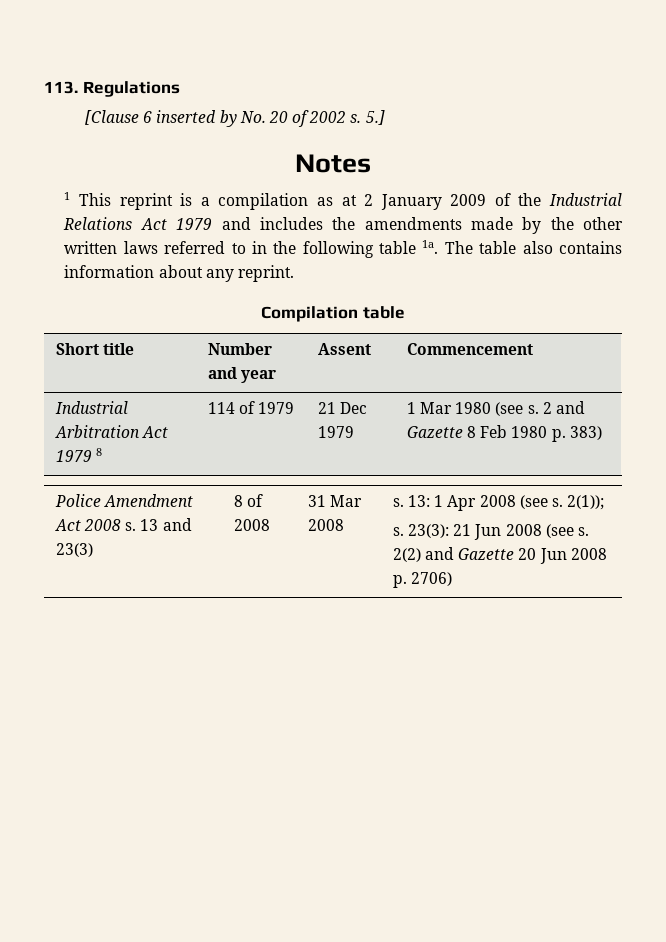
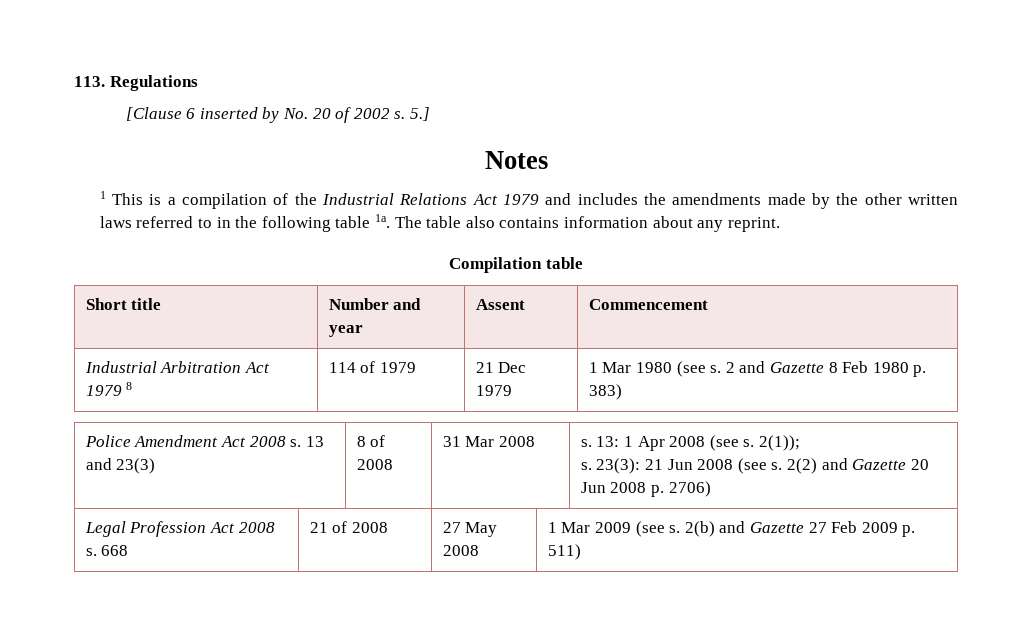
- 1 This reprint is a compilation as at 2 January 2009 of the Industrial Relations Act 1979 and includes the amendments made by the other written laws referred to in the following table 1a.
+ 1 This is a compilation of the Industrial Relations Act 1979 and includes the amendments made by the other written laws referred to in the following table 1a.
+ Legal Profession Act 2008 s. 668 | 21 of 2008 | 27 May 2008 | 1 Mar 2009 (see s. 2(b) and Gazette 27 Feb 2009 p. 511)

